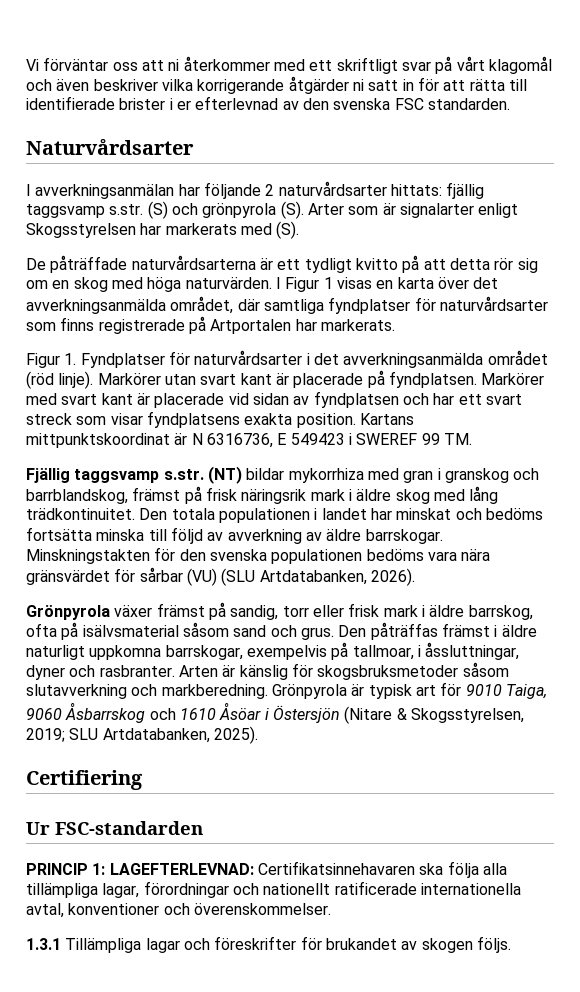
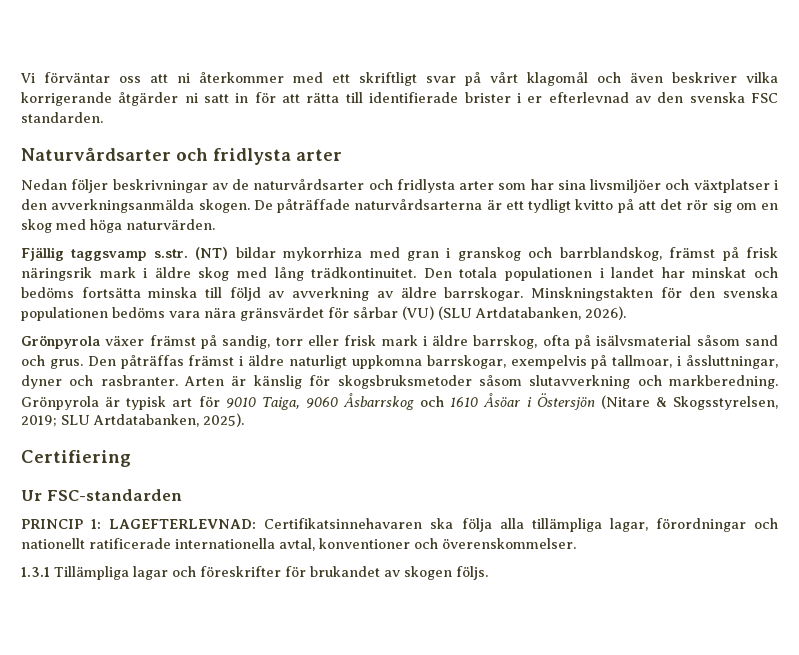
- Naturvårdsarter
- I avverkningsanmälan har följande 2 naturvårdsarter hittats: fjällig taggsvamp s.str. (S) och grönpyrola (S). Arter som är signalarter enligt Skogsstyrelsen har markerats med (S).
- De påträffade naturvårdsarterna är ett tydligt kvitto på att detta rör sig om en skog med höga naturvärden. I Figur 1 visas en karta över det avverkningsanmälda området, där samtliga fyndplatser för naturvårdsarter som finns registrerade på Artportalen har markerats.
- Figur 1. Fyndplatser för naturvårdsarter i det avverkningsanmälda området (röd linje). Markörer utan svart kant är placerade på fyndplatsen. Markörer med svart kant är placerade vid sidan av fyndplatsen och har ett svart streck som visar fyndplatsens exakta position. Kartans mittpunktskoordinat är N 6316736, E 549423 i SWEREF 99 TM.
+ Naturvårdsarter och fridlysta arter
+ Nedan följer beskrivningar av de naturvårdsarter och fridlysta arter som har sina livsmiljöer och växtplatser i den avverkningsanmälda skogen. De påträffade naturvårdsarterna är ett tydligt kvitto på att det rör sig om en skog med höga naturvärden.

